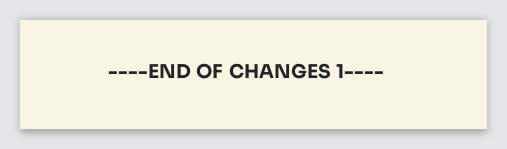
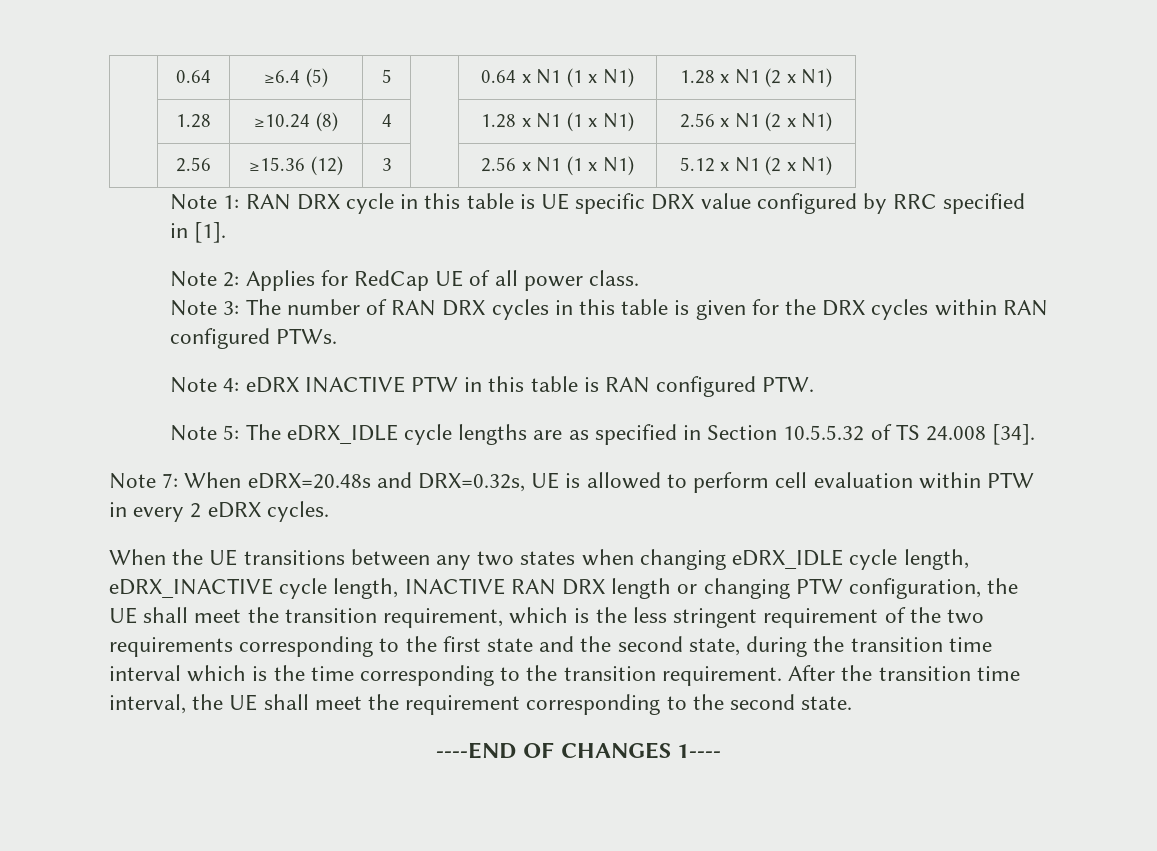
+ | 0.64 | ≥6.4 (5) | 5 | | 0.64 x N1 (1 x N1) | 1.28 x N1 (2 x N1)
+ | 1.28 | ≥10.24 (8) | 4 | | 1.28 x N1 (1 x N1) | 2.56 x N1 (2 x N1)
+ | 2.56 | ≥15.36 (12) | 3 | | 2.56 x N1 (1 x N1) | 5.12 x N1 (2 x N1)
+ Note 1: RAN DRX cycle in this table is UE specific DRX value configured by RRC specified in [1].
+ Note 2: Applies for RedCap UE of all power class.
+ Note 3: The number of RAN DRX cycles in this table is given for the DRX cycles within RAN configured PTWs.
+ Note 4: eDRX INACTIVE PTW in this table is RAN configured PTW.
+ Note 5: The eDRX_IDLE cycle lengths are as specified in Section 10.5.5.32 of TS 24.008 [34].
+ Note 7: When eDRX=20.48s and DRX=0.32s, UE is allowed to perform cell evaluation within PTW in every 2 eDRX cycles.
+ When the UE transitions between any two states when changing eDRX_IDLE cycle length, eDRX_INACTIVE cycle length, INACTIVE RAN DRX length or changing PTW configuration, the UE shall meet the transition requirement, which is the less stringent requirement of the two requirements corresponding to the first state and the second state, during the transition time interval which is the time corresponding to the transition requirement. After the transition time interval, the UE shall meet the requirement corresponding to the second state.

